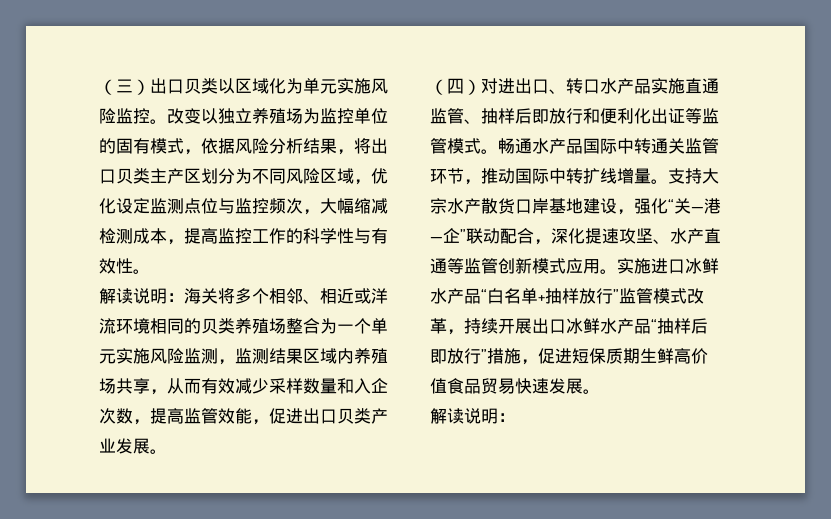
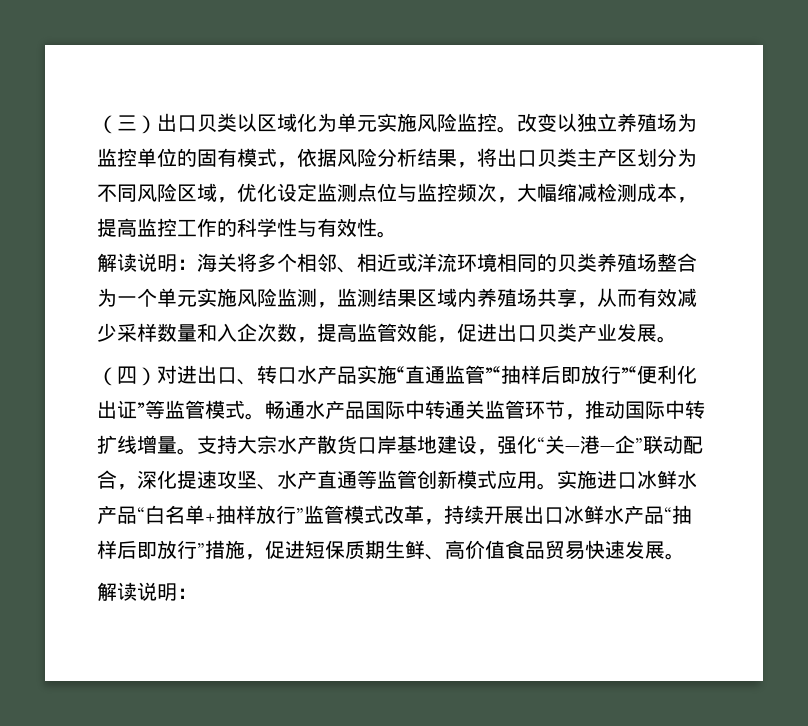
- （四）对进出口、转口水产品实施直通监管、抽样后即放行和便利化出证等监管模式。
+ （四）对进出口、转口水产品实施“直通监管”“抽样后即放行”“便利化出证”等监管模式。
- 实施进口冰鲜水产品“白名单+抽样放行”监管模式改革，持续开展出口冰鲜水产品“抽样后即放行”措施，促进短保质期生鲜高价值食品贸易快速发展。
+ 实施进口冰鲜水产品“白名单+抽样放行”监管模式改革，持续开展出口冰鲜水产品“抽样后即放行”措施，促进短保质期生鲜、高价值食品贸易快速发展。

